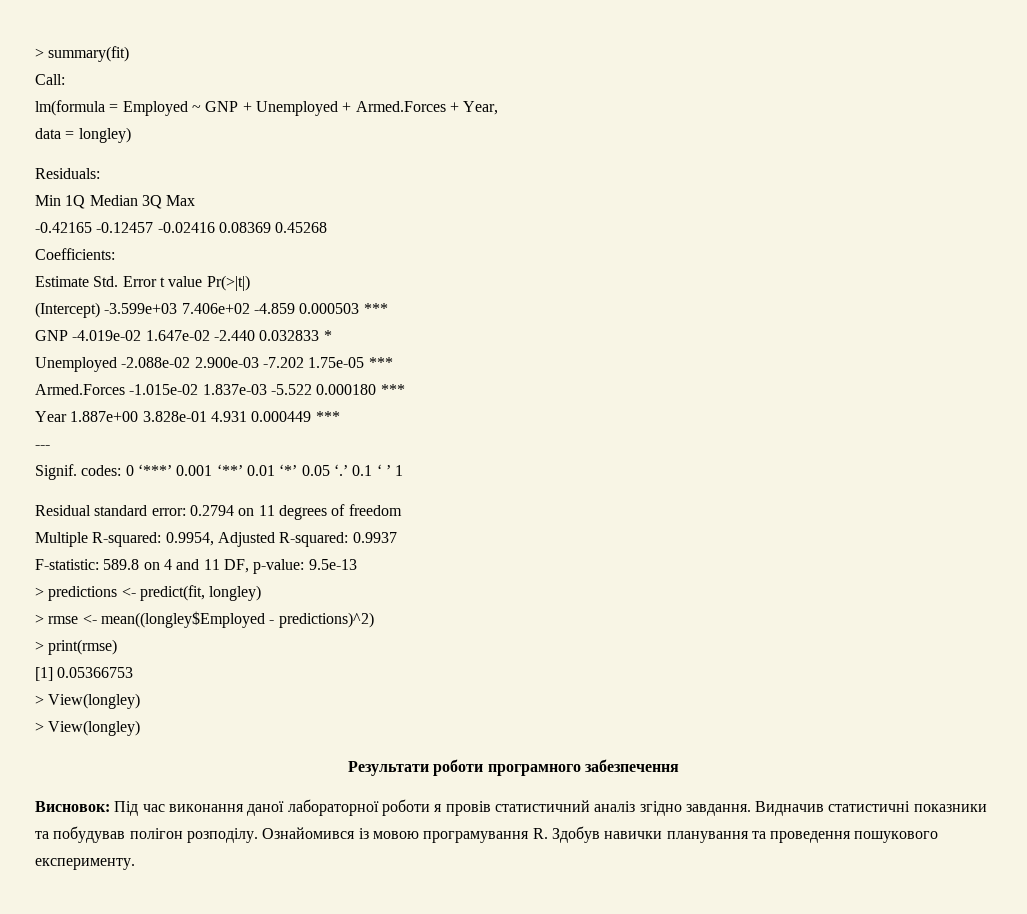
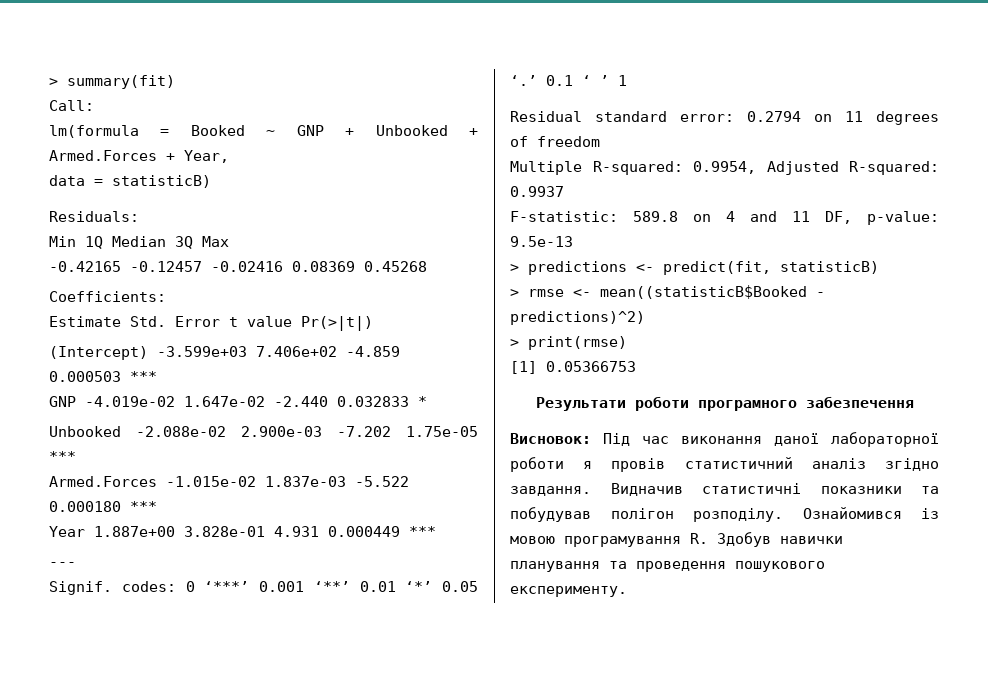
- lm(formula = Employed ~ GNP + Unemployed + Armed.Forces + Year,
+ lm(formula = Booked ~ GNP + Unbooked + Armed.Forces + Year,
- data = longley)
+ data = statisticB)
- Unemployed -2.088e-02 2.900e-03 -7.202 1.75e-05 ***
+ Unbooked -2.088e-02 2.900e-03 -7.202 1.75e-05 ***
- > predictions <- predict(fit, longley)
+ > predictions <- predict(fit, statisticB)
- > rmse <- mean((longley$Employed - predictions)^2)
+ > rmse <- mean((statisticB$Booked - predictions)^2)
  [1] 0.05366753
- > View(longley)
- > View(longley)

